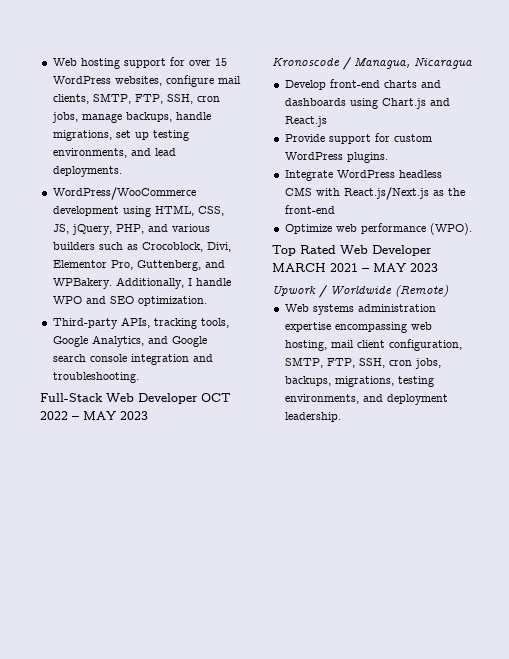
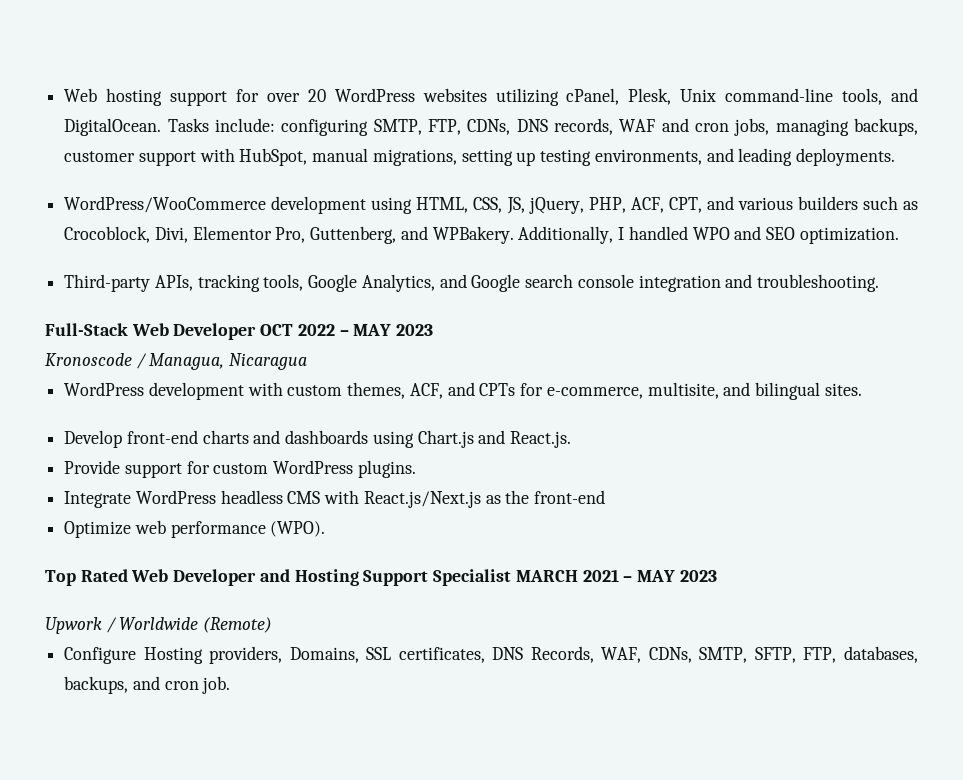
- Web hosting support for over 15 WordPress websites, configure mail clients, SMTP, FTP, SSH, cron jobs, manage backups, handle migrations, set up testing environments, and lead deployments.
+ Web hosting support for over 20 WordPress websites utilizing cPanel, Plesk, Unix command-line tools, and DigitalOcean. Tasks include: configuring SMTP, FTP, CDNs, DNS records, WAF and cron jobs, managing backups, customer support with HubSpot, manual migrations, setting up testing environments, and leading deployments.
- WordPress/WooCommerce development using HTML, CSS, JS, jQuery, PHP, and various builders such as Crocoblock, Divi, Elementor Pro, Guttenberg, and WPBakery.
+ WordPress/WooCommerce development using HTML, CSS, JS, jQuery, PHP, ACF, CPT, and various builders such as Crocoblock, Divi, Elementor Pro, Guttenberg, and WPBakery.
- Additionally, I handle WPO and SEO optimization.
+ Additionally, I handled WPO and SEO optimization.
+ WordPress development with custom themes, ACF, and CPTs for e-commerce, multisite, and bilingual sites.
- Develop front-end charts and dashboards using Chart.js and React.js
+ Develop front-end charts and dashboards using Chart.js and React.js.
- Top Rated Web Developer MARCH 2021 – MAY 2023
+ Top Rated Web Developer and Hosting Support Specialist MARCH 2021 – MAY 2023
- Web systems administration expertise encompassing web hosting, mail client configuration, SMTP, FTP, SSH, cron jobs, backups, migrations, testing environments, and deployment leadership.
+ Configure Hosting providers, Domains, SSL certificates, DNS Records, WAF, CDNs, SMTP, SFTP, FTP, databases, backups, and cron job.

